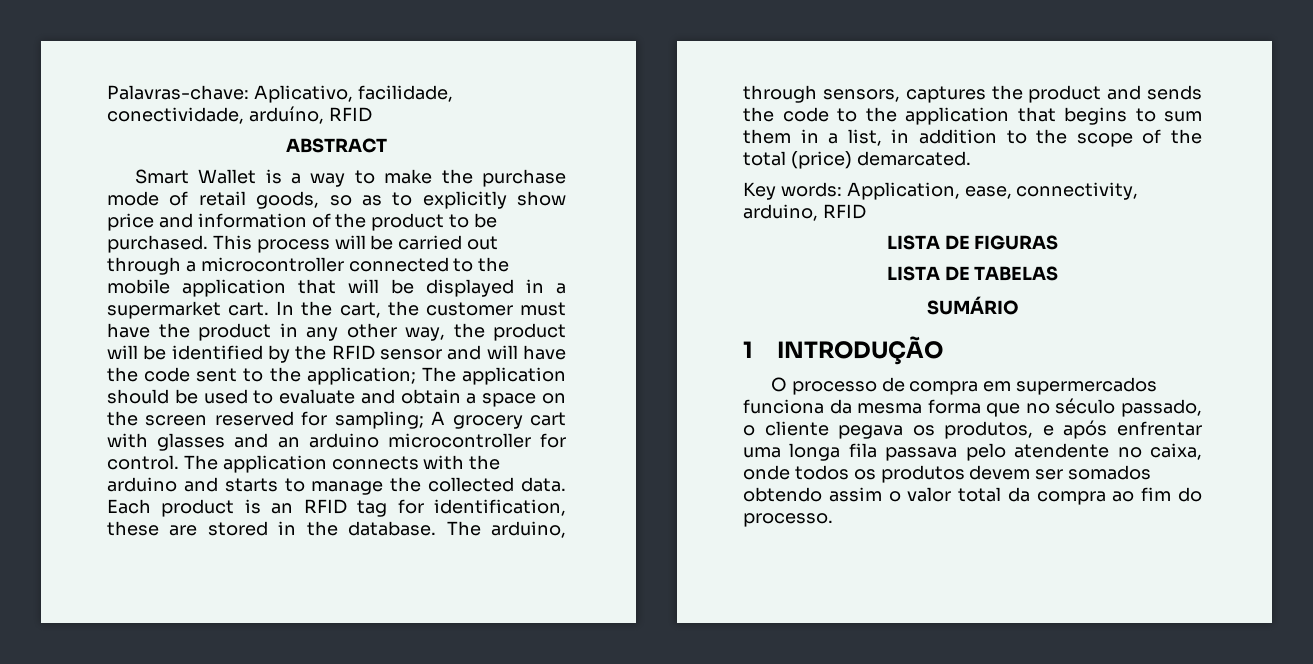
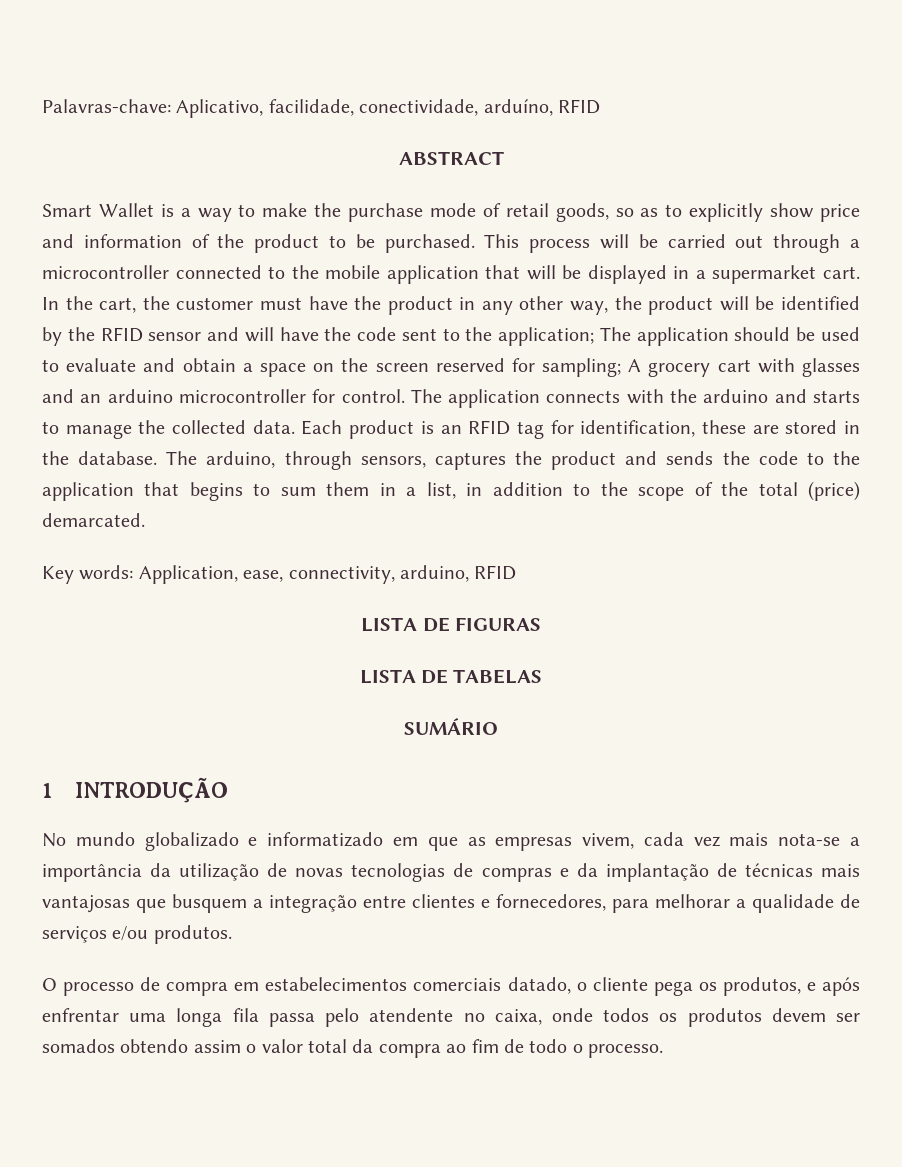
+ No mundo globalizado e informatizado em que as empresas vivem, cada vez mais nota-se a importância da utilização de novas tecnologias de compras e da implantação de técnicas mais vantajosas que busquem a integração entre clientes e fornecedores, para melhorar a qualidade de serviços e/ou produtos.
- O processo de compra em supermercados funciona da mesma forma que no século passado, o cliente pegava os produtos, e após enfrentar uma longa fila passava pelo atendente no caixa, onde todos os produtos devem ser somados obtendo assim o valor total da compra ao fim do processo.
+ O processo de compra em estabelecimentos comerciais datado, o cliente pega os produtos, e após enfrentar uma longa fila passa pelo atendente no caixa, onde todos os produtos devem ser somados obtendo assim o valor total da compra ao fim de todo o processo.

